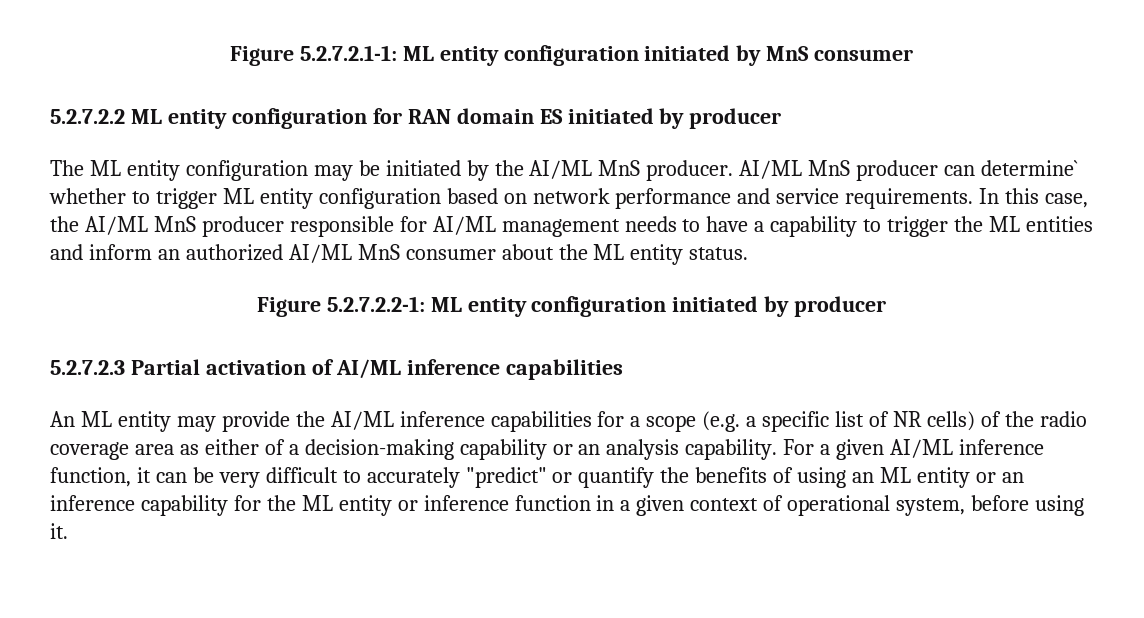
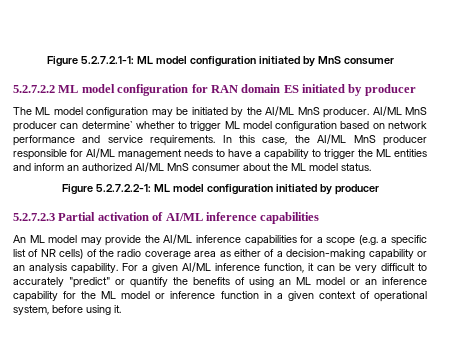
- Figure 5.2.7.2.1-1: ML entity configuration initiated by MnS consumer
+ Figure 5.2.7.2.1-1: ML model configuration initiated by MnS consumer
- 5.2.7.2.2 ML entity configuration for RAN domain ES initiated by producer
+ 5.2.7.2.2 ML model configuration for RAN domain ES initiated by producer
- The ML entity configuration may be initiated by the AI/ML MnS producer.
+ The ML model configuration may be initiated by the AI/ML MnS producer.
- AI/ML MnS producer can determine` whether to trigger ML entity configuration based on network performance and service requirements.
+ AI/ML MnS producer can determine` whether to trigger ML model configuration based on network performance and service requirements.
- In this case, the AI/ML MnS producer responsible for AI/ML management needs to have a capability to trigger the ML entities and inform an authorized AI/ML MnS consumer about the ML entity status.
+ In this case, the AI/ML MnS producer responsible for AI/ML management needs to have a capability to trigger the ML entities and inform an authorized AI/ML MnS consumer about the ML model status.
- Figure 5.2.7.2.2-1: ML entity configuration initiated by producer
+ Figure 5.2.7.2.2-1: ML model configuration initiated by producer
- An ML entity may provide the AI/ML inference capabilities for a scope (e.g. a specific list of NR cells) of the radio coverage area as either of a decision-making capability or an analysis capability.
+ An ML model may provide the AI/ML inference capabilities for a scope (e.g. a specific list of NR cells) of the radio coverage area as either of a decision-making capability or an analysis capability.
- For a given AI/ML inference function, it can be very difficult to accurately "predict" or quantify the benefits of using an ML entity or an inference capability for the ML entity or inference function in a given context of operational system, before using it.
+ For a given AI/ML inference function, it can be very difficult to accurately "predict" or quantify the benefits of using an ML model or an inference capability for the ML model or inference function in a given context of operational system, before using it.

